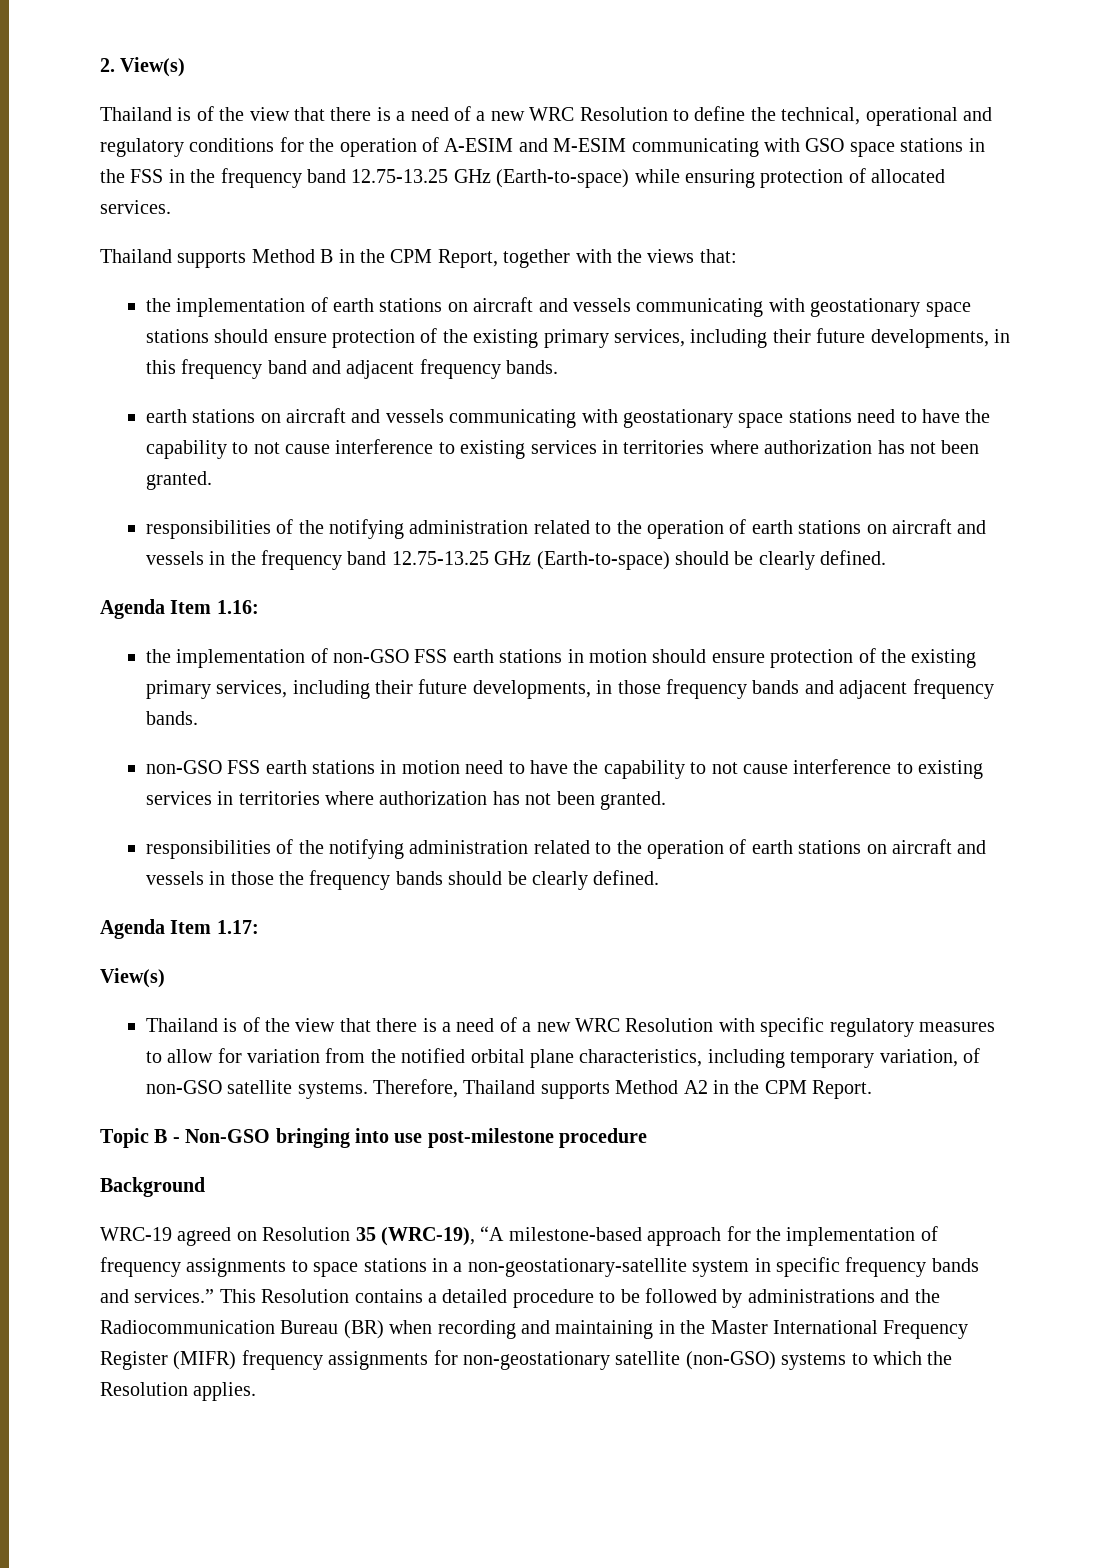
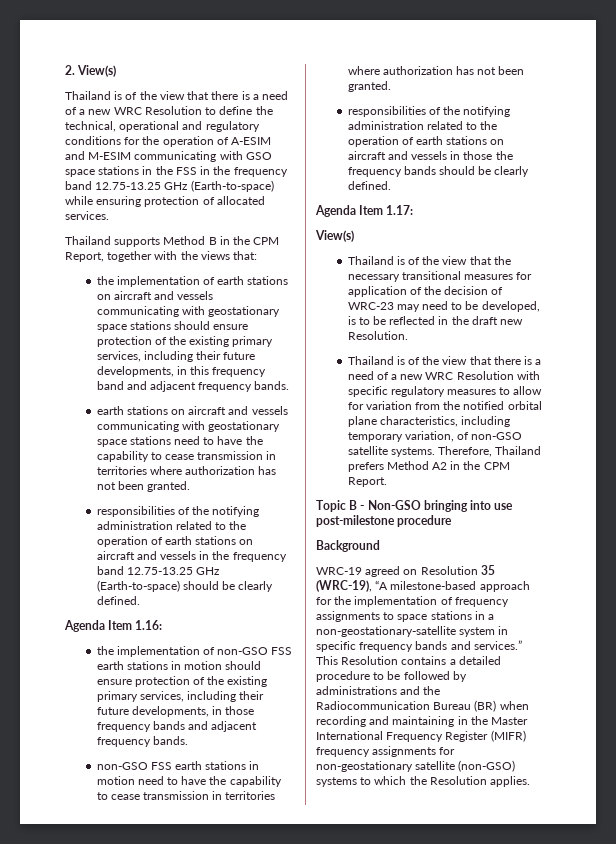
- earth stations on aircraft and vessels communicating with geostationary space stations need to have the capability to not cause interference to existing services in territories where authorization has not been granted.
+ earth stations on aircraft and vessels communicating with geostationary space stations need to have the capability to cease transmission in territories where authorization has not been granted.
- non-GSO FSS earth stations in motion need to have the capability to not cause interference to existing services in territories where authorization has not been granted.
+ non-GSO FSS earth stations in motion need to have the capability to cease transmission in territories where authorization has not been granted.
+ Thailand is of the view that the necessary transitional measures for application of the decision of WRC-23 may need to be developed, is to be reflected in the draft new Resolution.
- Therefore, Thailand supports Method A2 in the CPM Report.
+ Therefore, Thailand prefers Method A2 in the CPM Report.

